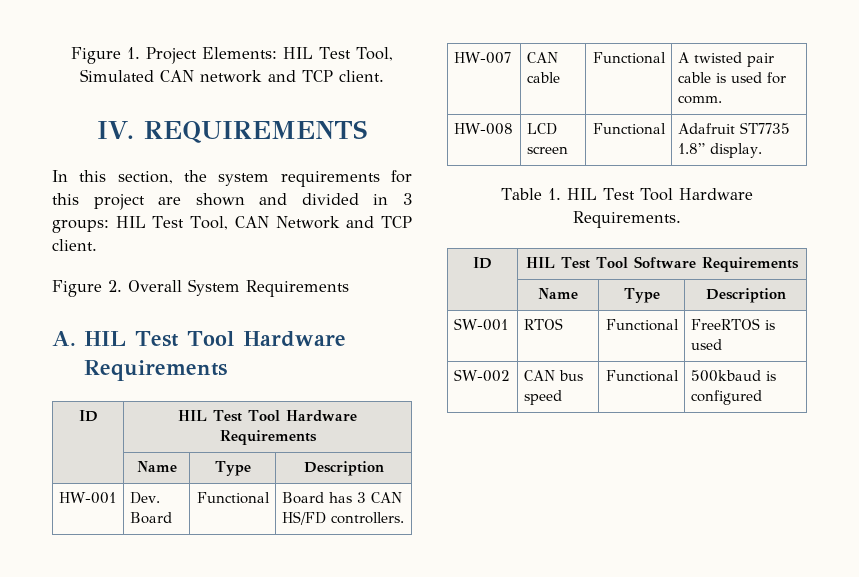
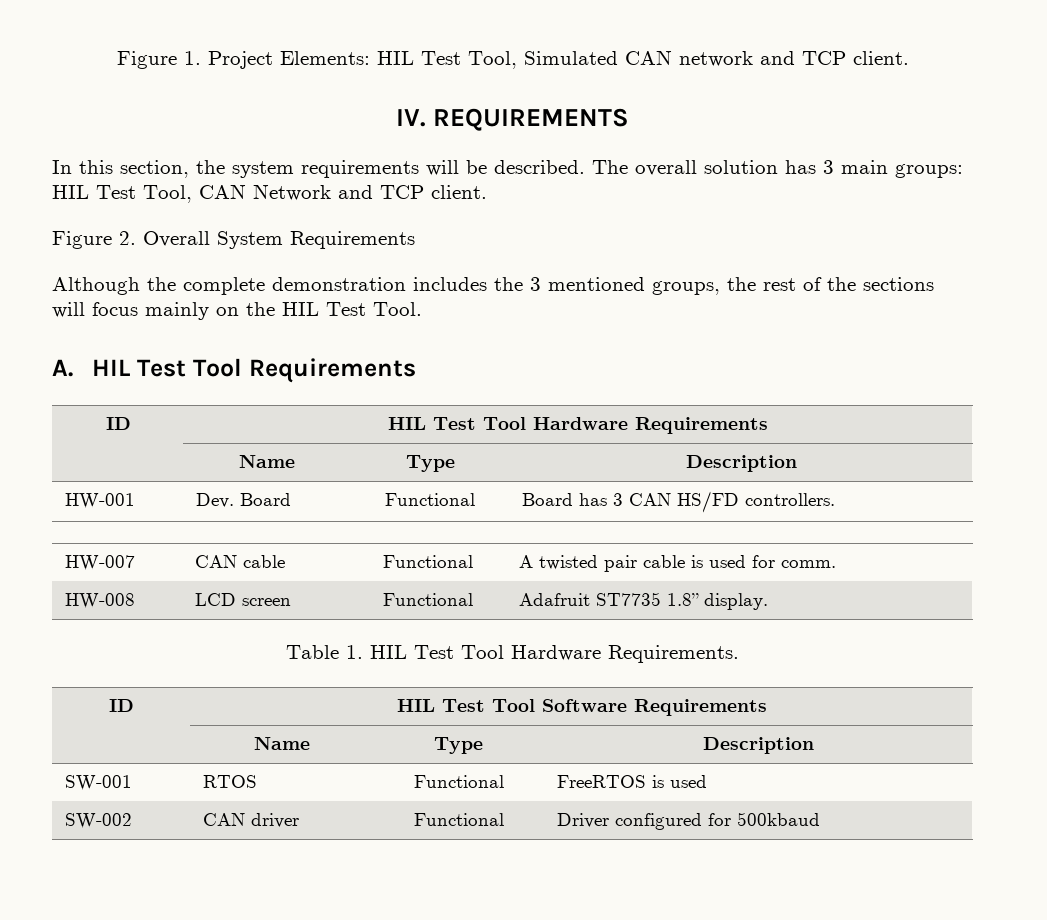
- In this section, the system requirements for this project are shown and divided in 3 groups: HIL Test Tool, CAN Network and TCP client.
+ In this section, the system requirements will be described. The overall solution has 3 main groups: HIL Test Tool, CAN Network and TCP client.
+ Although the complete demonstration includes the 3 mentioned groups, the rest of the sections will focus mainly on the HIL Test Tool.
- A. HIL Test Tool Hardware Requirements
+ A. HIL Test Tool Requirements
- SW-002 | CAN bus speed | Functional | 500kbaud is configured
+ SW-002 | CAN driver | Functional | Driver configured for 500kbaud

